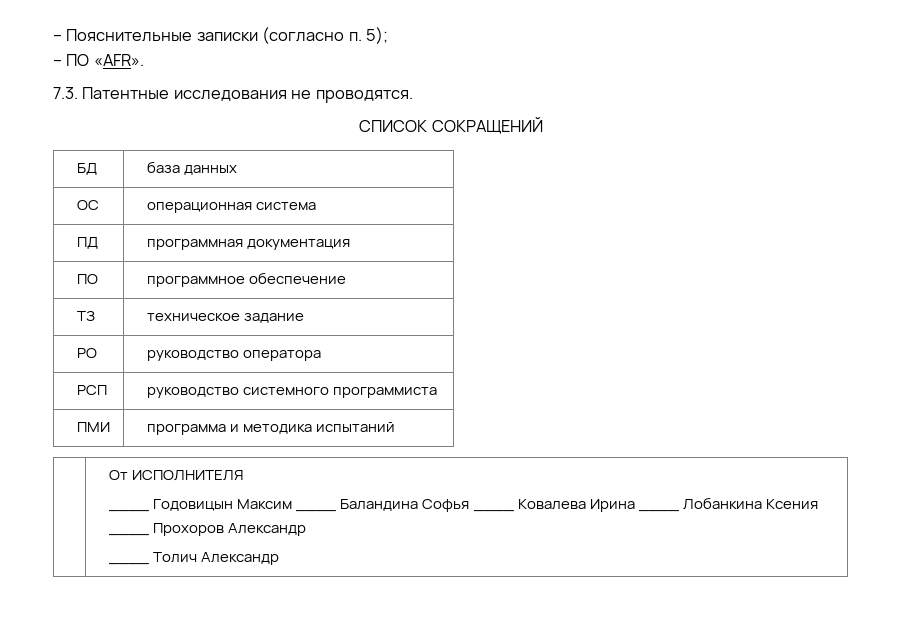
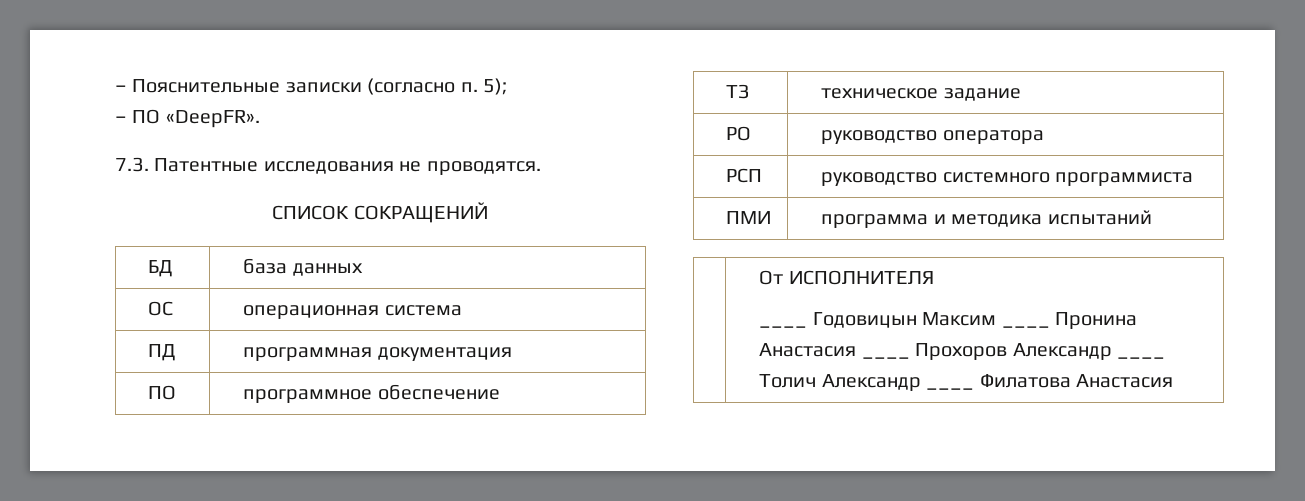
- – ПО «AFR».
+ – ПО «DeepFR».
  | От ИСПОЛНИТЕЛЯ
- ____ Годовицын Максим ____ Баландина Софья ____ Ковалева Ирина ____ Лобанкина Ксения ____ Прохоров Александр
- ____ Толич Александр
+ ____ Годовицын Максим ____ Пронина Анастасия ____ Прохоров Александр ____ Толич Александр ____ Филатова Анастасия

